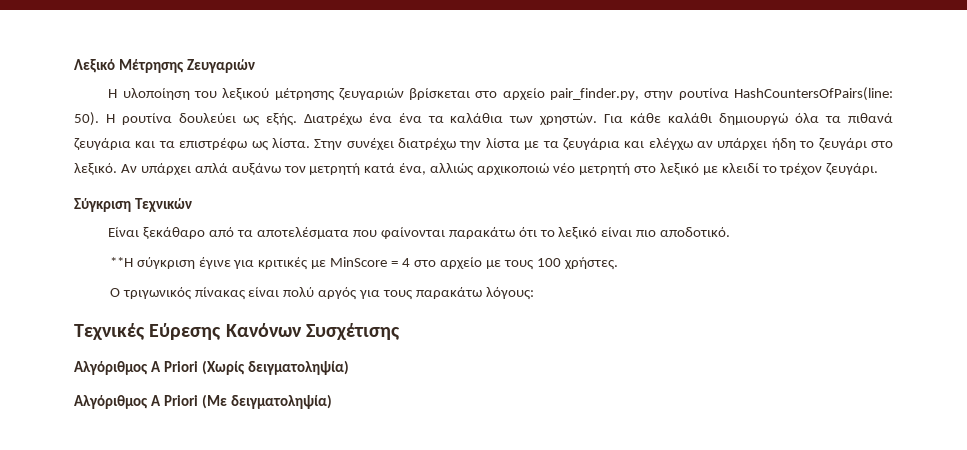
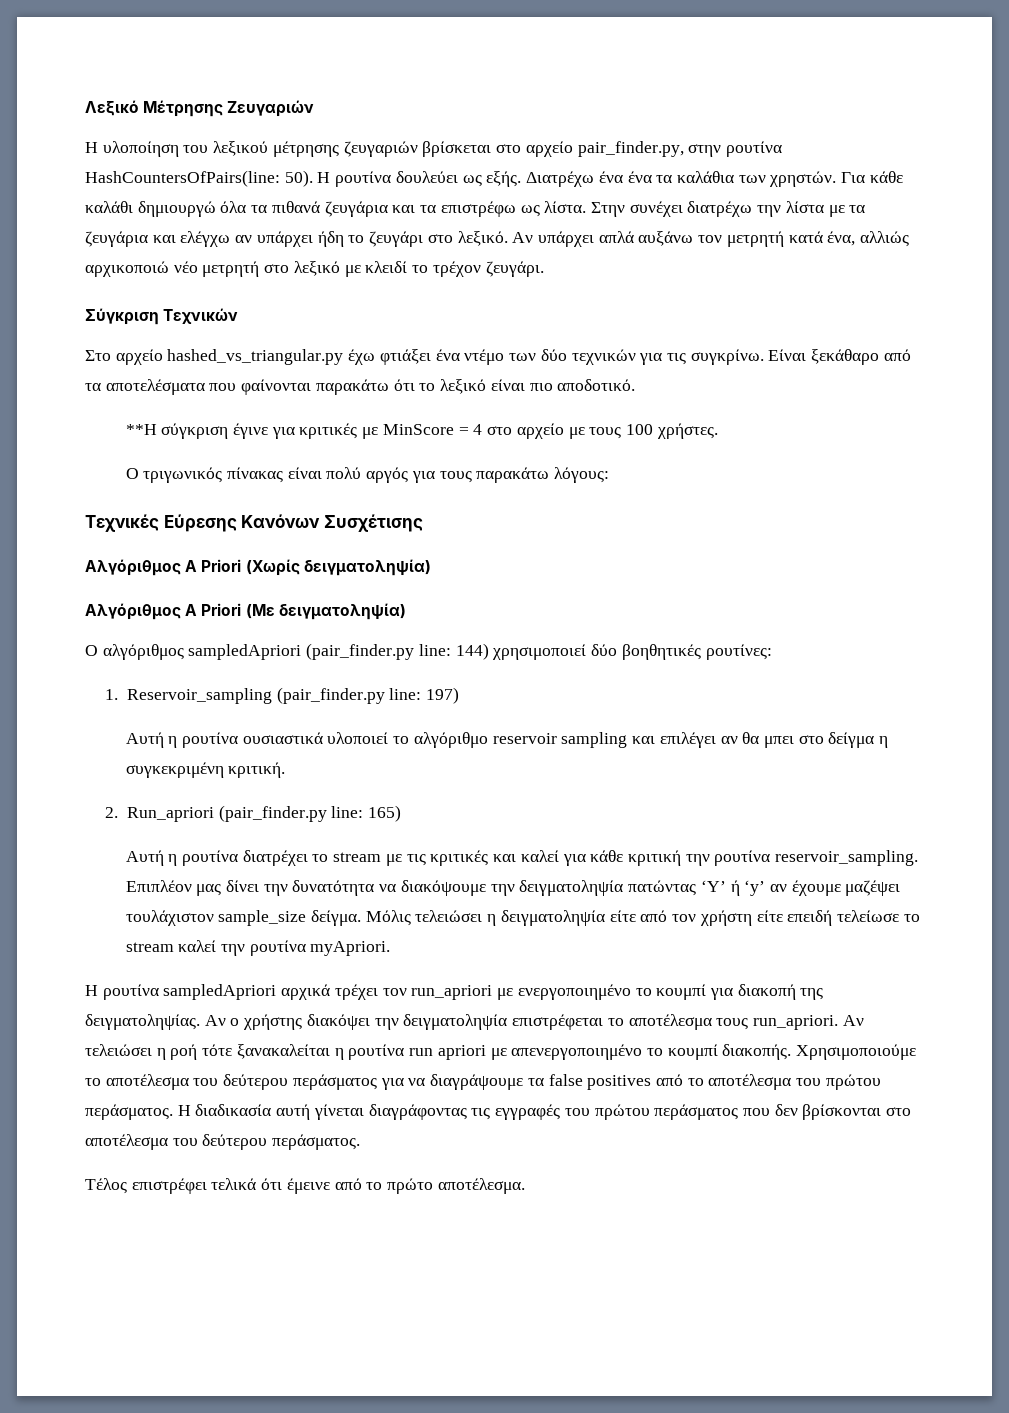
+ Στο αρχείο hashed_vs_triangular.py έχω φτιάξει ένα ντέμο των δύο τεχνικών για τις συγκρίνω.
+ Ο αλγόριθμος sampledApriori (pair_finder.py line: 144) χρησιμοποιεί δύο βοηθητικές ρουτίνες:
+ 1. Reservoir_sampling (pair_finder.py line: 197)
+ Αυτή η ρουτίνα ουσιαστικά υλοποιεί το αλγόριθμο reservoir sampling και επιλέγει αν θα μπει στο δείγμα η συγκεκριμένη κριτική.
+ 2. Run_apriori (pair_finder.py line: 165)
+ Αυτή η ρουτίνα διατρέχει το stream με τις κριτικές και καλεί για κάθε κριτική την ρουτίνα reservoir_sampling. Επιπλέον μας δίνει την δυνατότητα να διακόψουμε την δειγματοληψία πατώντας ‘Y’ ή ‘y’ αν έχουμε μαζέψει τουλάχιστον sample_size δείγμα. Μόλις τελειώσει η δειγματοληψία είτε από τον χρήστη είτε επειδή τελείωσε το stream καλεί την ρουτίνα myApriori.
+ Η ρουτίνα sampledApriori αρχικά τρέχει τον run_apriori με ενεργοποιημένο το κουμπί για διακοπή της δειγματοληψίας. Αν ο χρήστης διακόψει την δειγματοληψία επιστρέφεται το αποτέλεσμα τους run_apriori. Αν τελειώσει η ροή τότε ξανακαλείται η ρουτίνα run apriori με απενεργοποιημένο το κουμπί διακοπής. Χρησιμοποιούμε το αποτέλεσμα του δεύτερου περάσματος για να διαγράψουμε τα false positives από το αποτέλεσμα του πρώτου περάσματος. Η διαδικασία αυτή γίνεται διαγράφοντας τις εγγραφές του πρώτου περάσματος που δεν βρίσκονται στο αποτέλεσμα του δεύτερου περάσματος.
+ Τέλος επιστρέφει τελικά ότι έμεινε από το πρώτο αποτέλεσμα.

